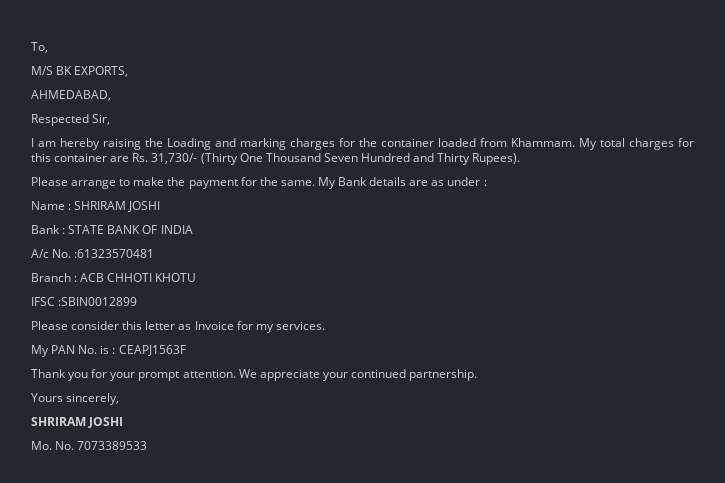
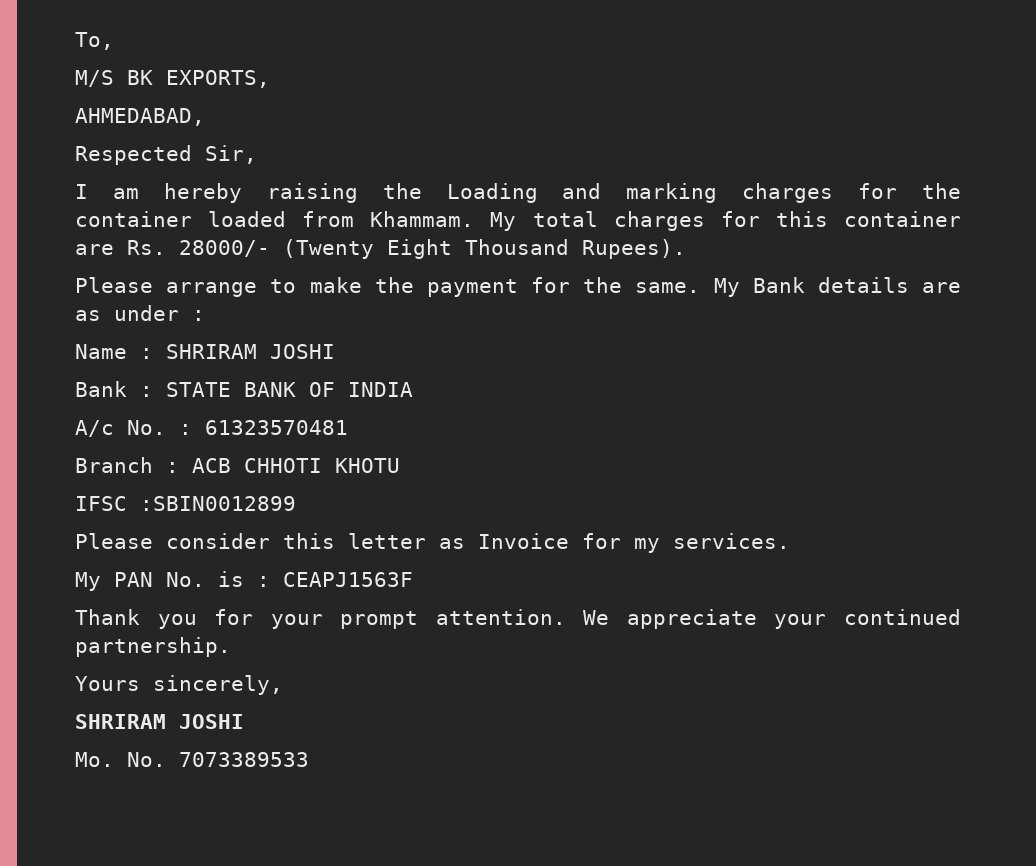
- My total charges for this container are Rs. 31,730/- (Thirty One Thousand Seven Hundred and Thirty Rupees).
+ My total charges for this container are Rs. 28000/- (Twenty Eight Thousand Rupees).
- A/c No. :61323570481
+ A/c No. : 61323570481

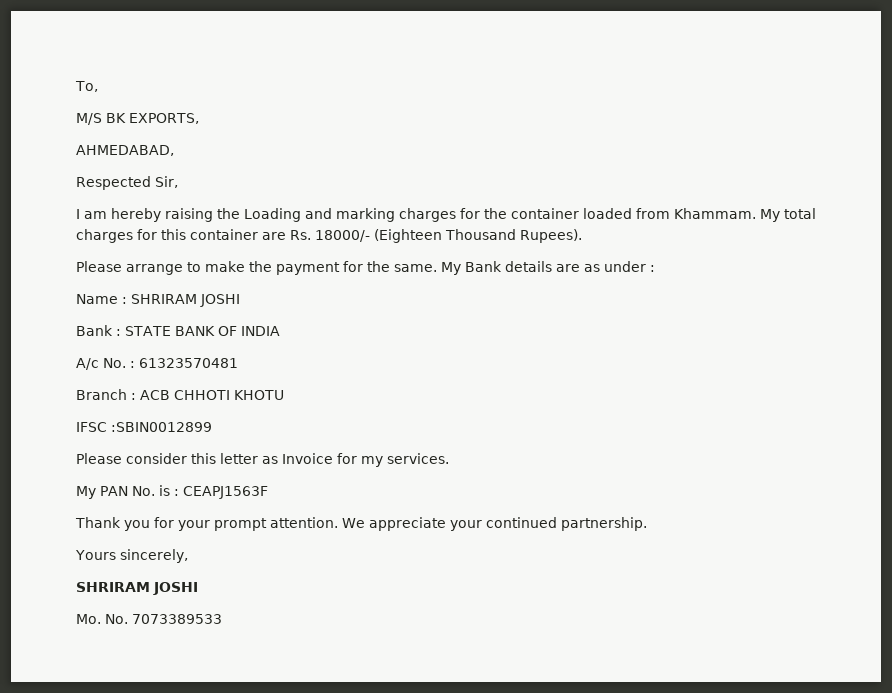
- My total charges for this container are Rs. 28000/- (Twenty Eight Thousand Rupees).
+ My total charges for this container are Rs. 18000/- (Eighteen Thousand Rupees).

